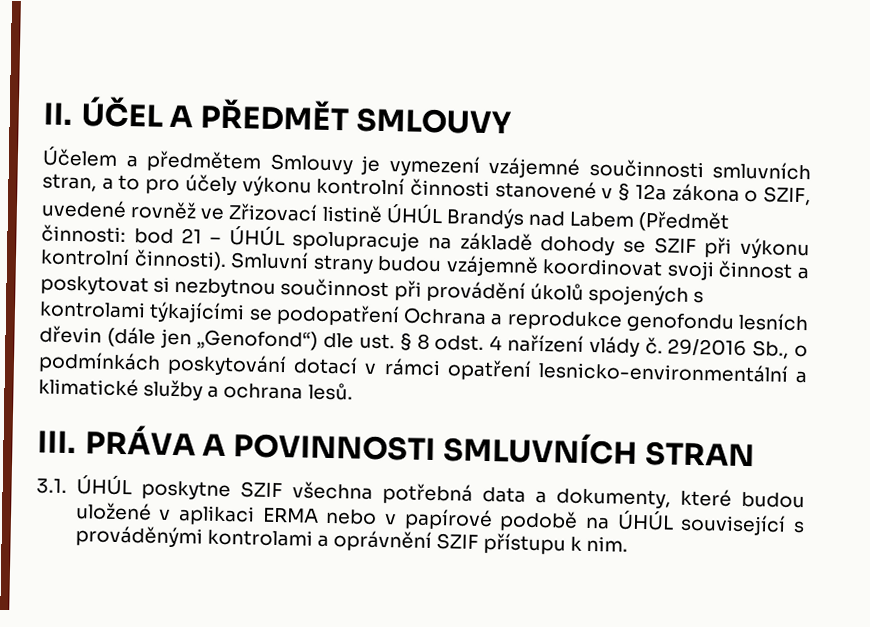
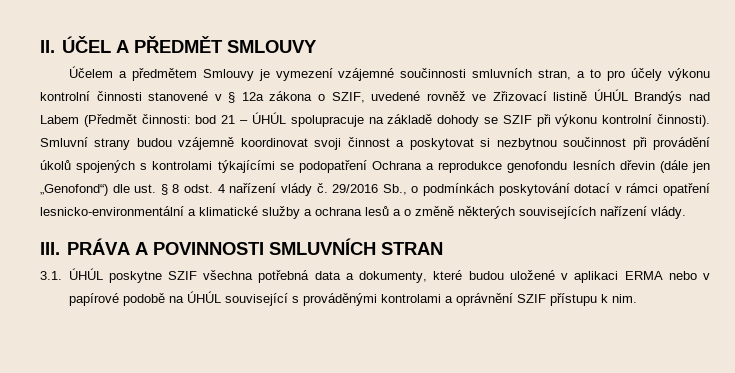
- 29/2016 Sb., o podmínkách poskytování dotací v rámci opatření lesnicko-environmentální a klimatické služby a ochrana lesů.
+ 29/2016 Sb., o podmínkách poskytování dotací v rámci opatření lesnicko-environmentální a klimatické služby a ochrana lesů a o změně některých souvisejících nařízení vlády.

